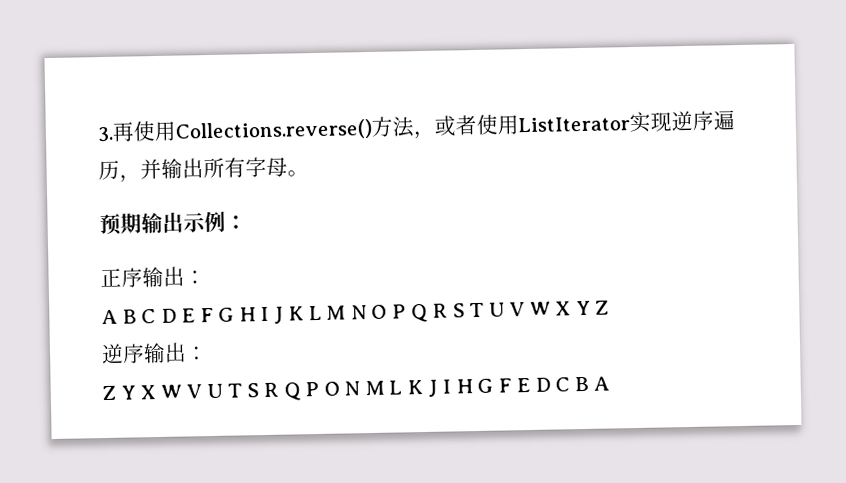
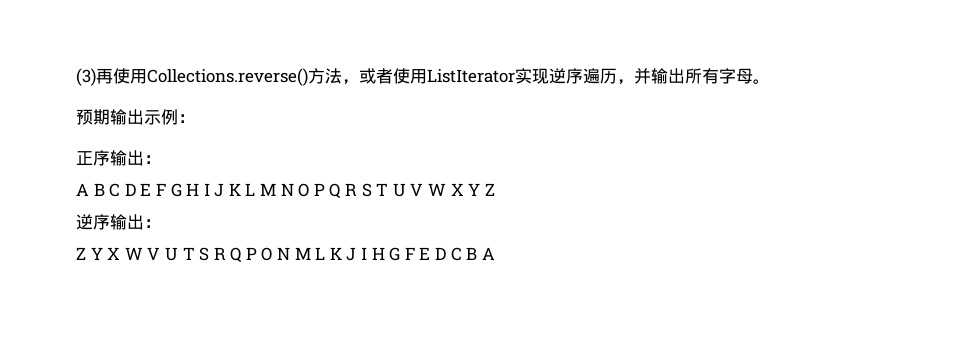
- 3.再使用Collections.reverse()方法，或者使用ListIterator实现逆序遍历，并输出所有字母。
+ (3)再使用Collections.reverse()方法，或者使用ListIterator实现逆序遍历，并输出所有字母。

